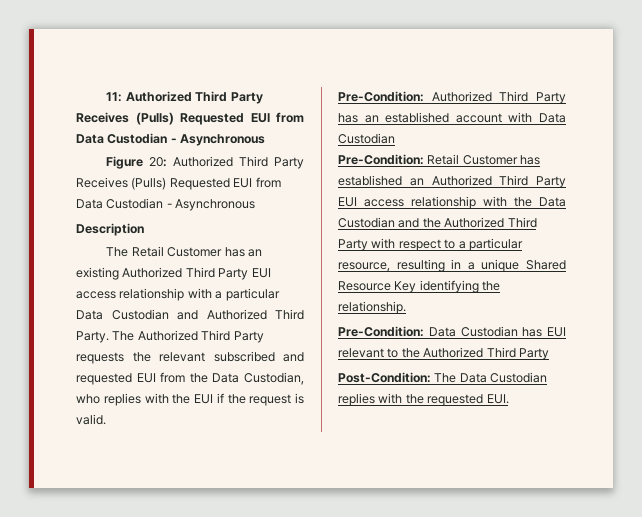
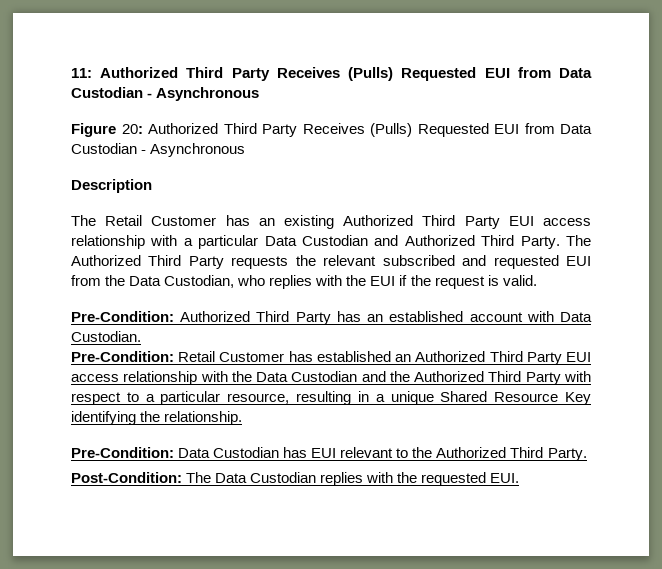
- Pre-Condition: Authorized Third Party has an established account with Data Custodian
+ Pre-Condition: Authorized Third Party has an established account with Data Custodian.
- Pre-Condition: Data Custodian has EUI relevant to the Authorized Third Party
+ Pre-Condition: Data Custodian has EUI relevant to the Authorized Third Party.

